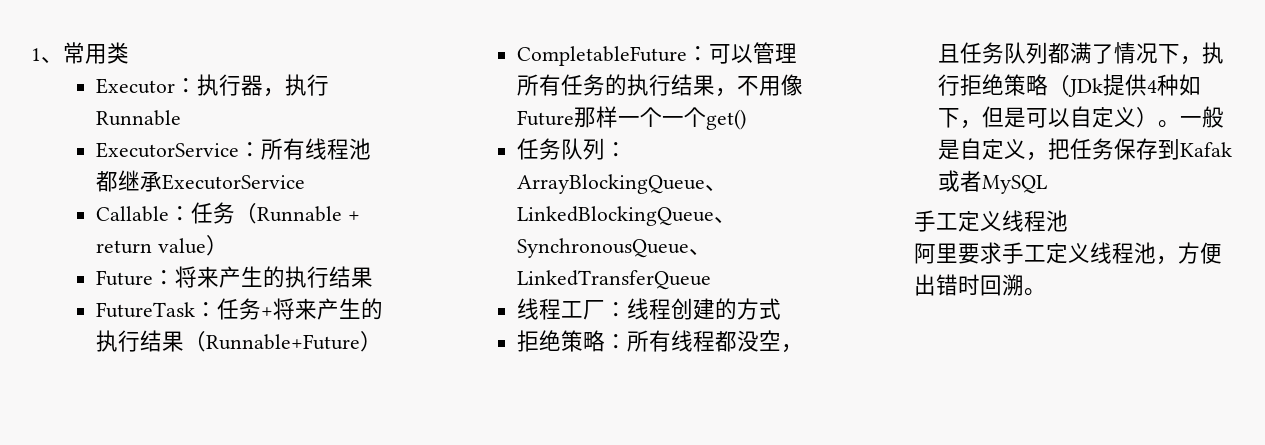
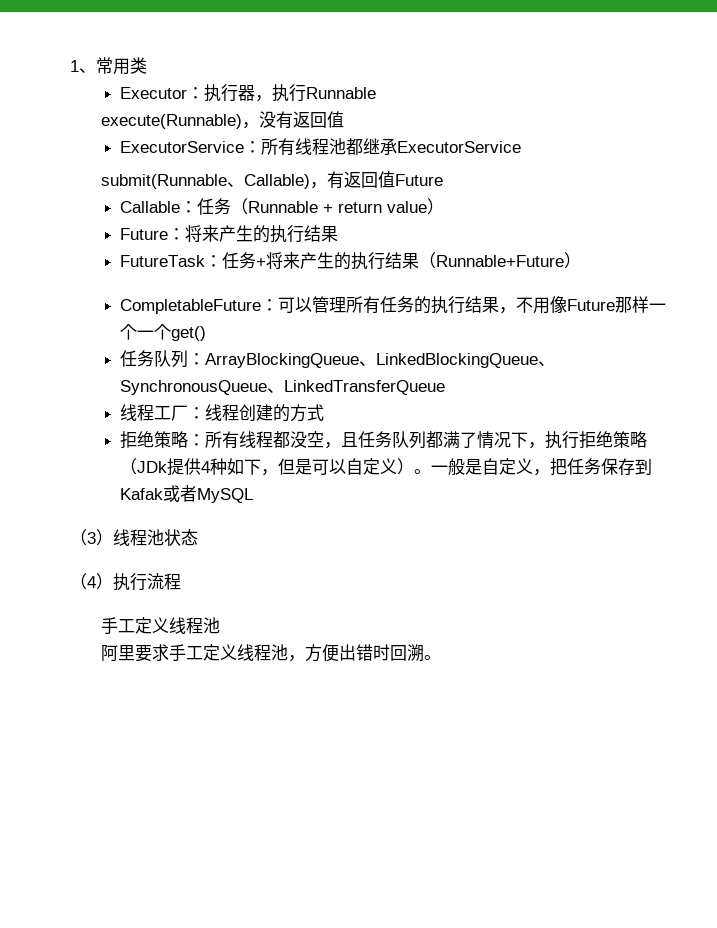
+ execute(Runnable)，没有返回值
+ submit(Runnable、Callable)，有返回值Future
+ （3）线程池状态
+ （4）执行流程

